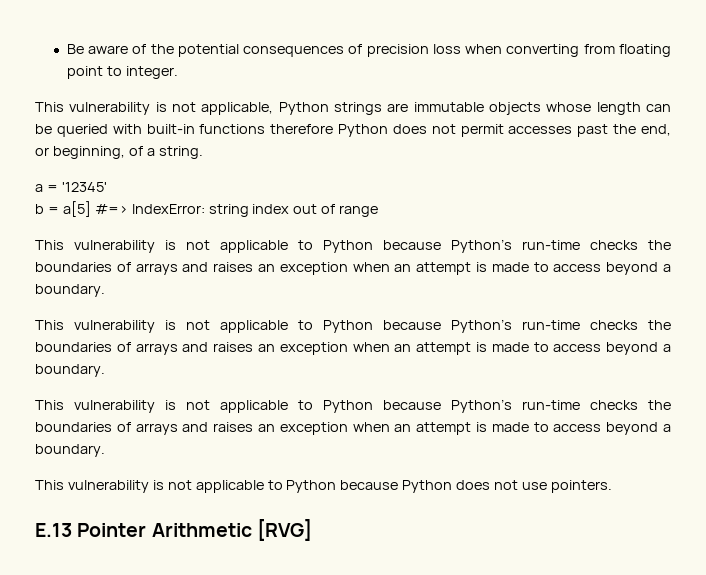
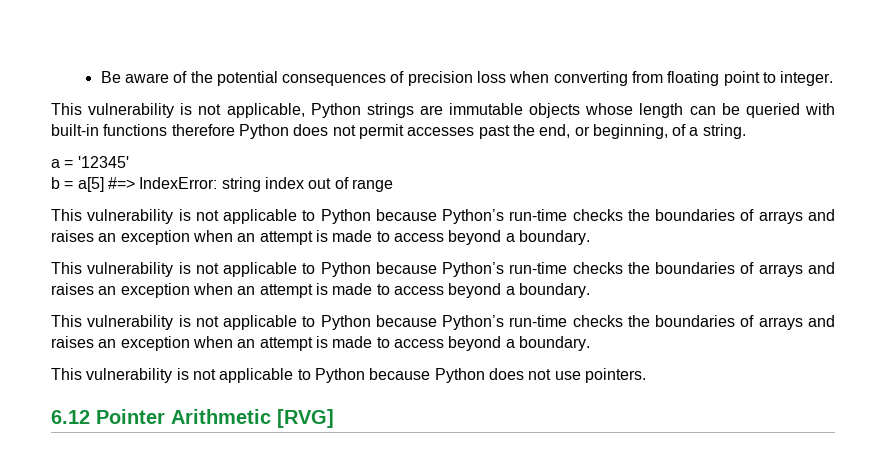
- E.13 Pointer Arithmetic [RVG]
+ 6.12 Pointer Arithmetic [RVG]

